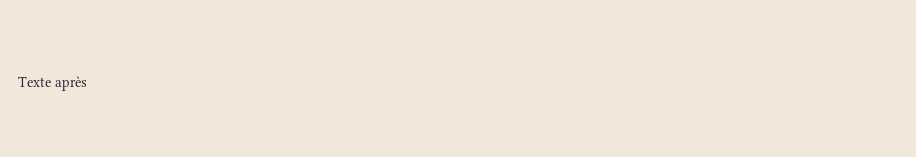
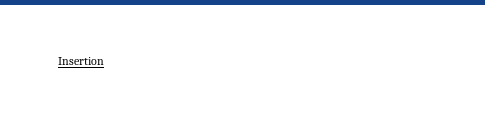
- Texte après
+ Insertion

